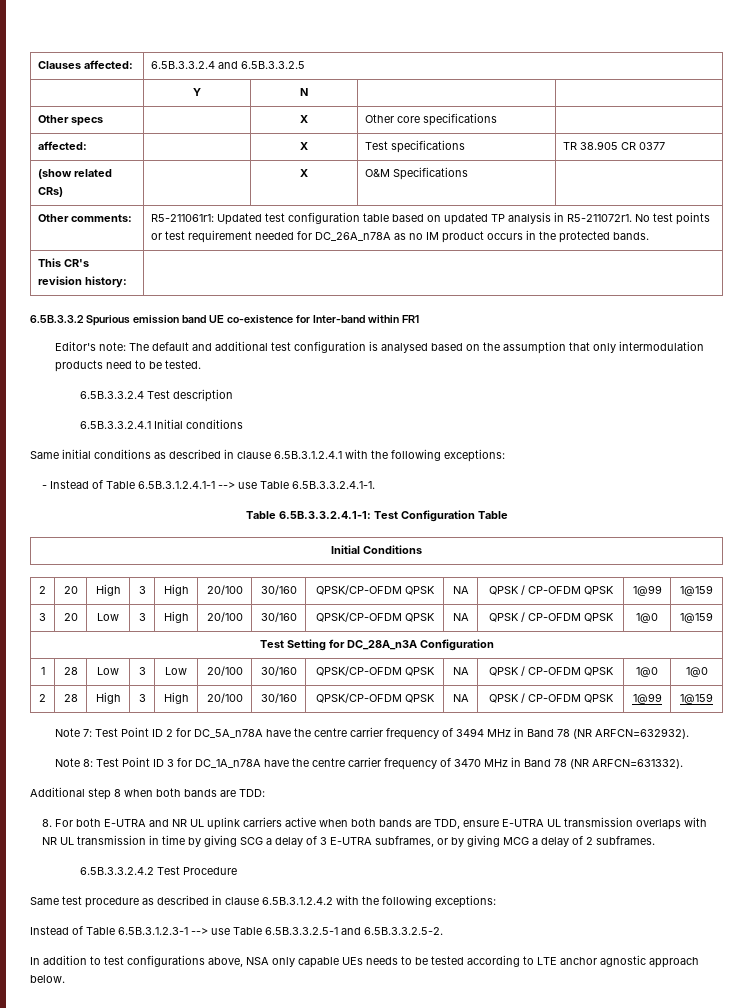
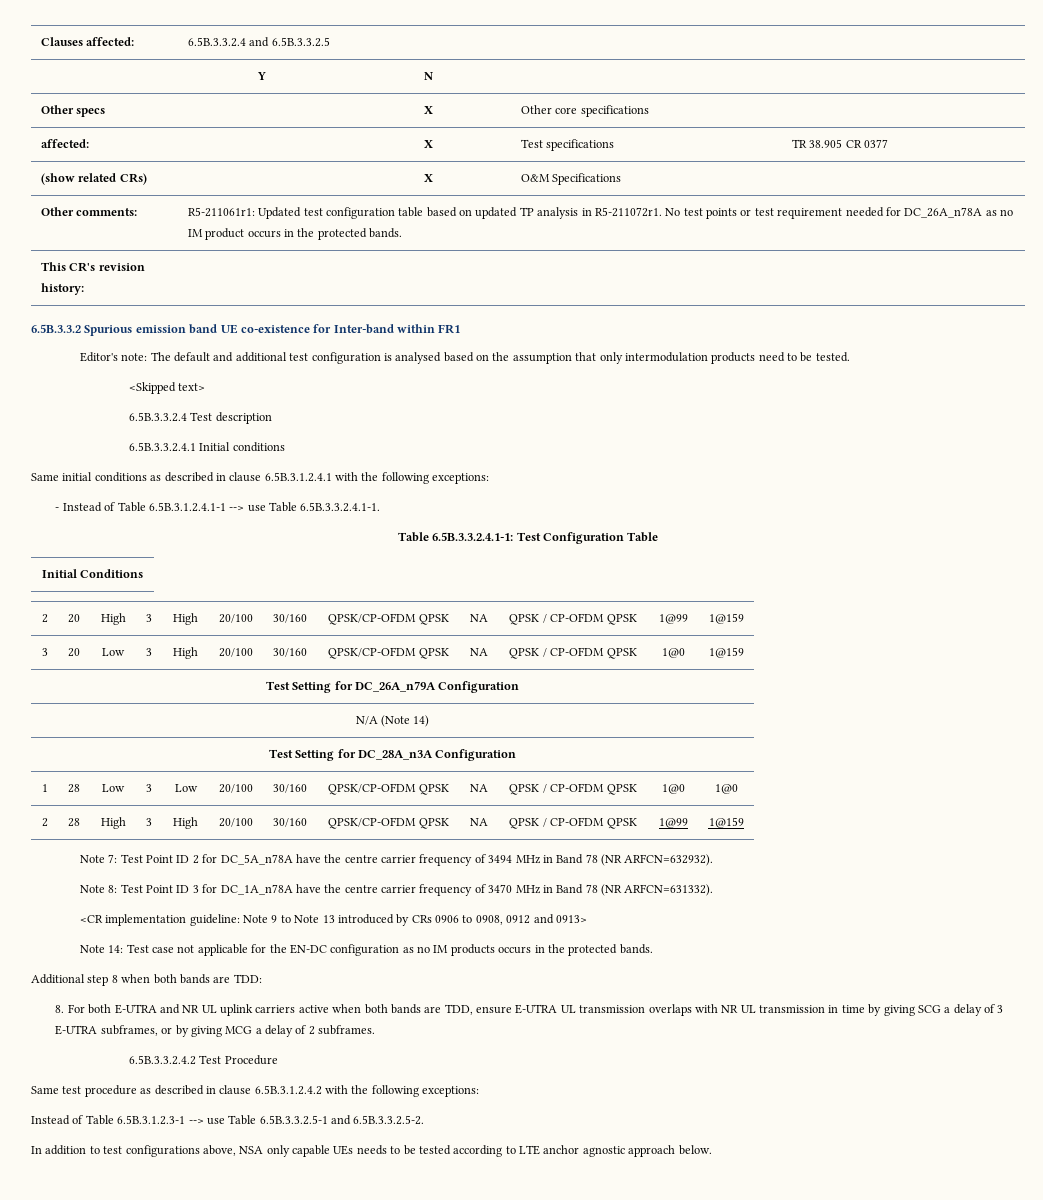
+ <Skipped text>
+ Test Setting for DC_26A_n79A Configuration
+ N/A (Note 14)
+ <CR implementation guideline: Note 9 to Note 13 introduced by CRs 0906 to 0908, 0912 and 0913>
+ Note 14: Test case not applicable for the EN-DC configuration as no IM products occurs in the protected bands.

